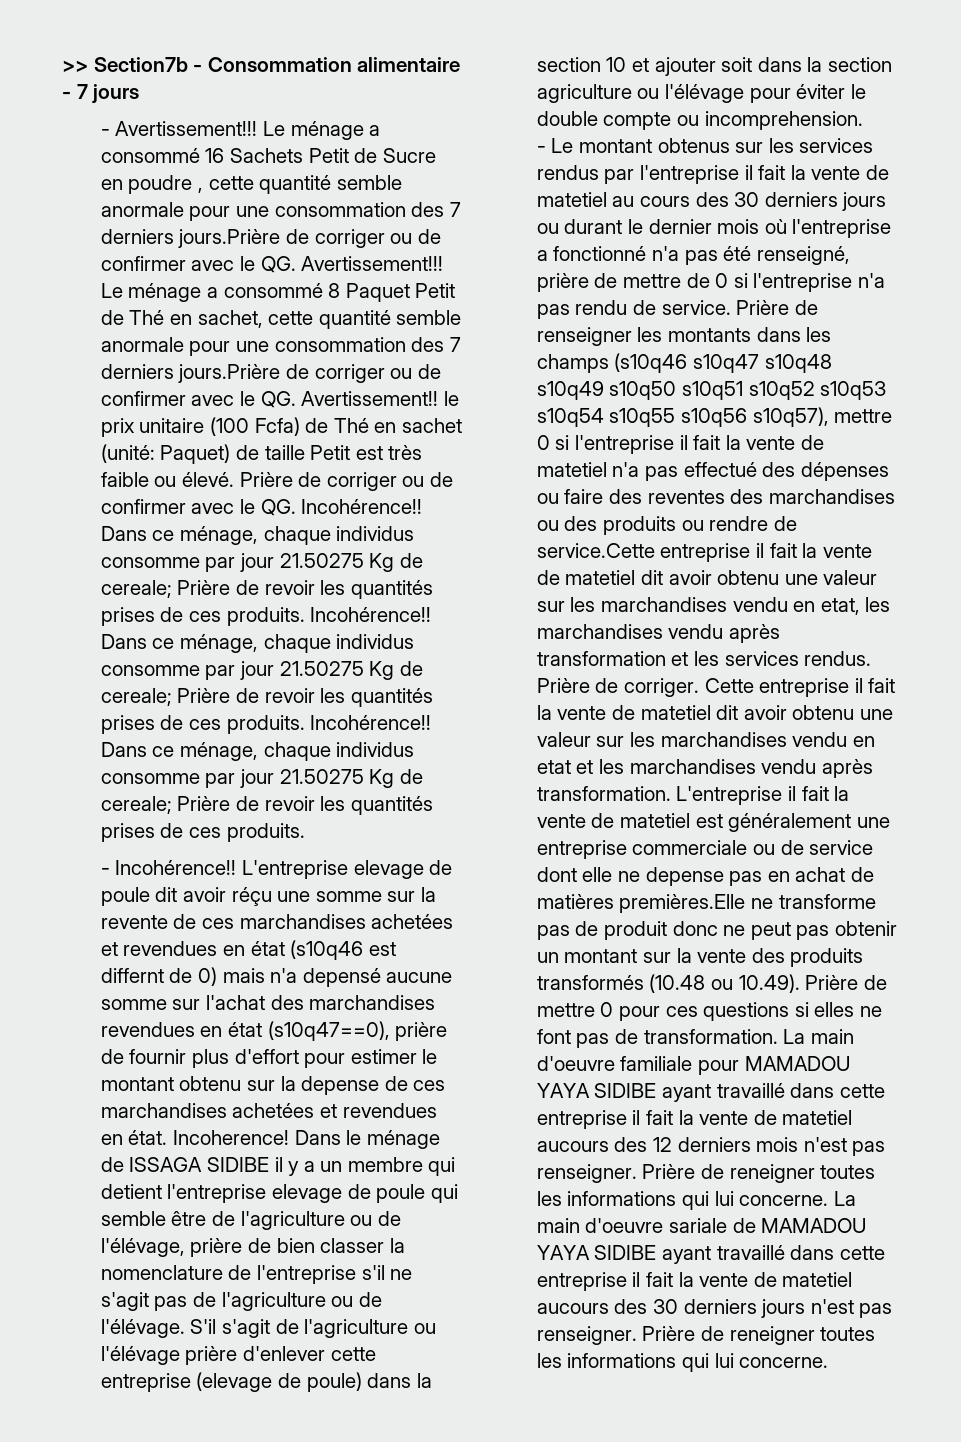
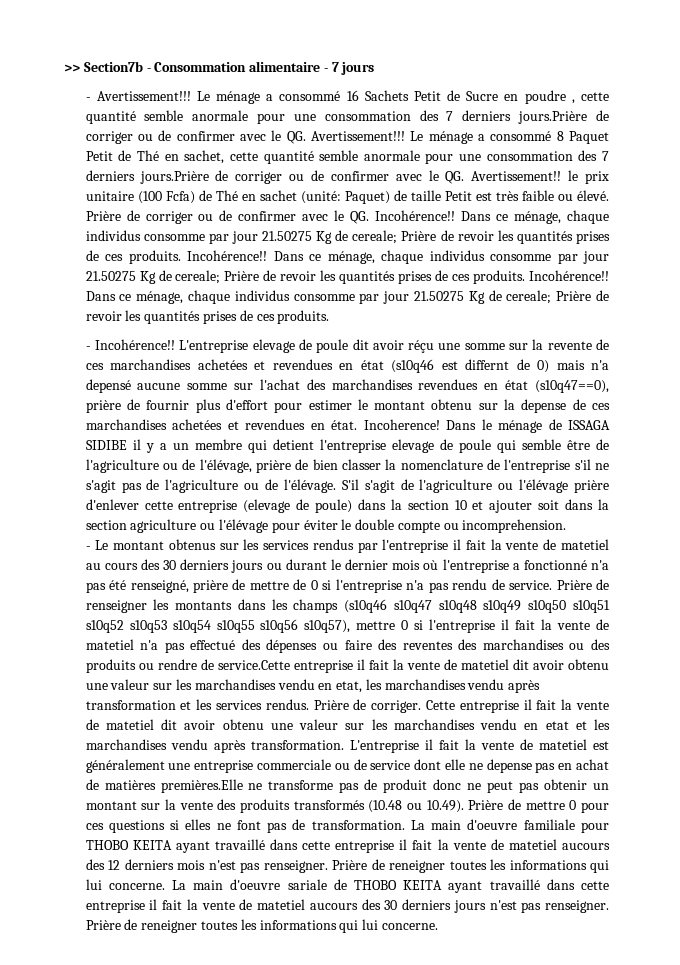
- La main d'oeuvre familiale pour MAMADOU YAYA SIDIBE ayant travaillé dans cette entreprise il fait la vente de matetiel aucours des 12 derniers mois n'est pas renseigner.
+ La main d'oeuvre familiale pour THOBO KEITA ayant travaillé dans cette entreprise il fait la vente de matetiel aucours des 12 derniers mois n'est pas renseigner.
- La main d'oeuvre sariale de MAMADOU YAYA SIDIBE ayant travaillé dans cette entreprise il fait la vente de matetiel aucours des 30 derniers jours n'est pas renseigner.
+ La main d'oeuvre sariale de THOBO KEITA ayant travaillé dans cette entreprise il fait la vente de matetiel aucours des 30 derniers jours n'est pas renseigner.

